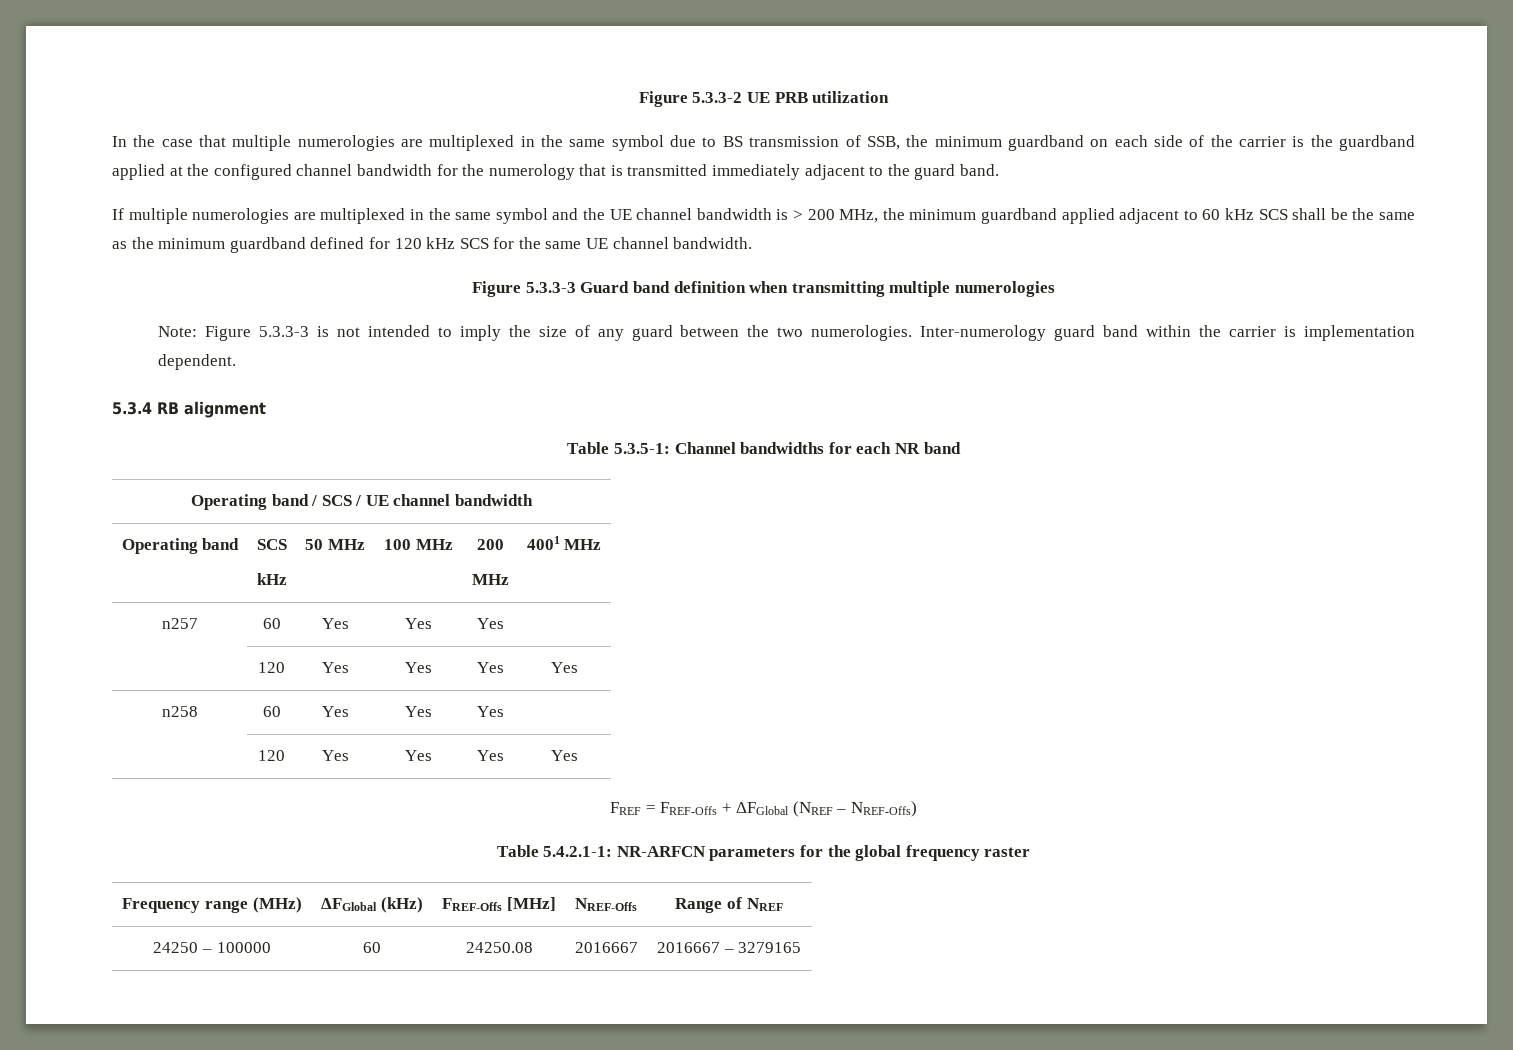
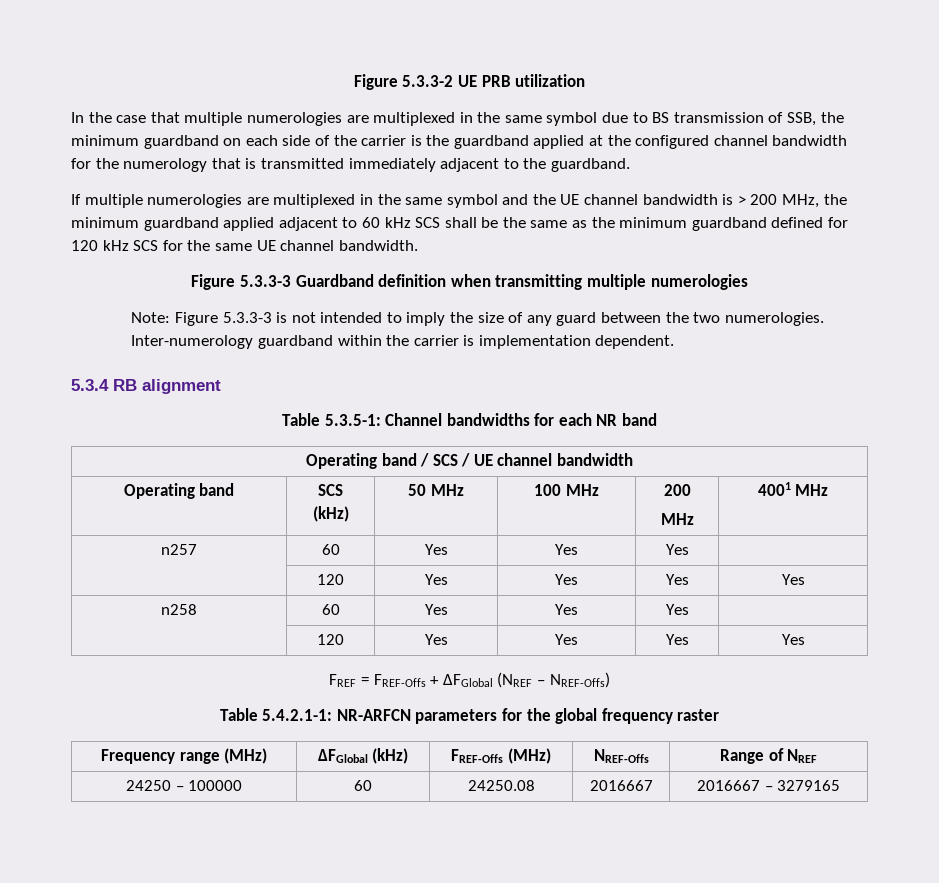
- In the case that multiple numerologies are multiplexed in the same symbol due to BS transmission of SSB, the minimum guardband on each side of the carrier is the guardband applied at the configured channel bandwidth for the numerology that is transmitted immediately adjacent to the guard band.
+ In the case that multiple numerologies are multiplexed in the same symbol due to BS transmission of SSB, the minimum guardband on each side of the carrier is the guardband applied at the configured channel bandwidth for the numerology that is transmitted immediately adjacent to the guardband.
- Figure 5.3.3-3 Guard band definition when transmitting multiple numerologies
+ Figure 5.3.3-3 Guardband definition when transmitting multiple numerologies
- Inter-numerology guard band within the carrier is implementation dependent.
+ Inter-numerology guardband within the carrier is implementation dependent.
  Operating band | SCS
- kHz | 50 MHz | 100 MHz | 200
+ (kHz) | 50 MHz | 100 MHz | 200
- Frequency range (MHz) | ΔFGlobal (kHz) | FREF-Offs [MHz] | NREF-Offs | Range of NREF
+ Frequency range (MHz) | ΔFGlobal (kHz) | FREF-Offs (MHz) | NREF-Offs | Range of NREF

